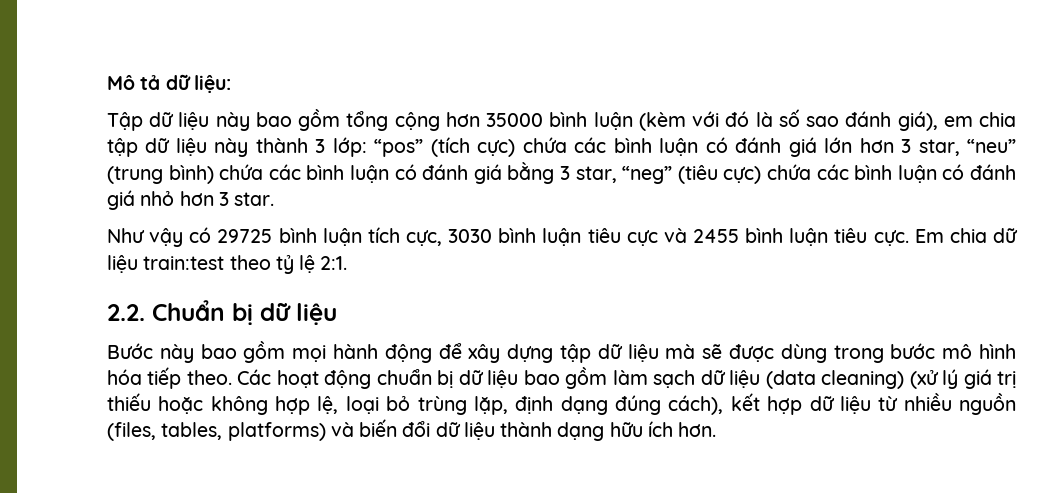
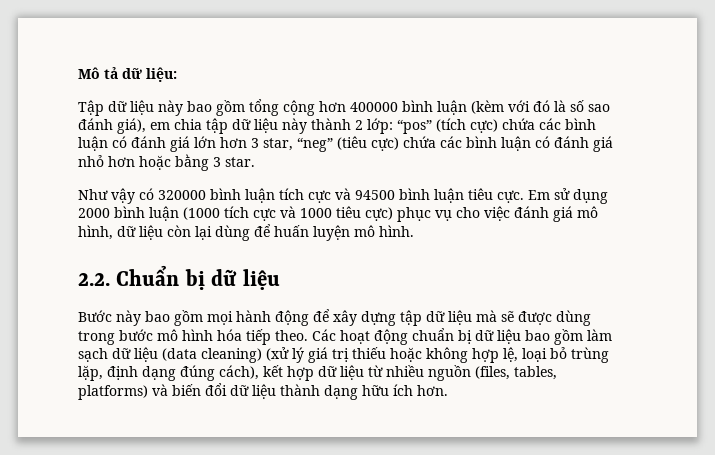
- Tập dữ liệu này bao gồm tổng cộng hơn 35000 bình luận (kèm với đó là số sao đánh giá), em chia tập dữ liệu này thành 3 lớp: “pos” (tích cực) chứa các bình luận có đánh giá lớn hơn 3 star, “neu” (trung bình) chứa các bình luận có đánh giá bằng 3 star, “neg” (tiêu cực) chứa các bình luận có đánh giá nhỏ hơn 3 star.
+ Tập dữ liệu này bao gồm tổng cộng hơn 400000 bình luận (kèm với đó là số sao đánh giá), em chia tập dữ liệu này thành 2 lớp: “pos” (tích cực) chứa các bình luận có đánh giá lớn hơn 3 star, “neg” (tiêu cực) chứa các bình luận có đánh giá nhỏ hơn hoặc bằng 3 star.
- Như vậy có 29725 bình luận tích cực, 3030 bình luận tiêu cực và 2455 bình luận tiêu cực.
+ Như vậy có 320000 bình luận tích cực và 94500 bình luận tiêu cực.
- Em chia dữ liệu train:test theo tỷ lệ 2:1.
+ Em sử dụng 2000 bình luận (1000 tích cực và 1000 tiêu cực) phục vụ cho việc đánh giá mô hình, dữ liệu còn lại dùng để huấn luyện mô hình.

